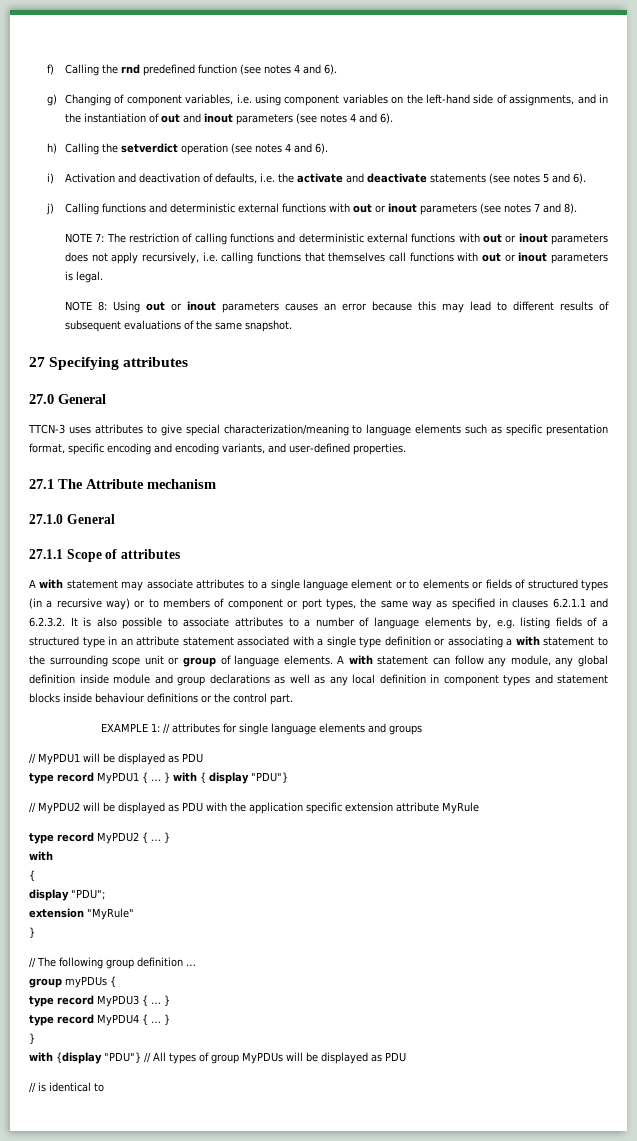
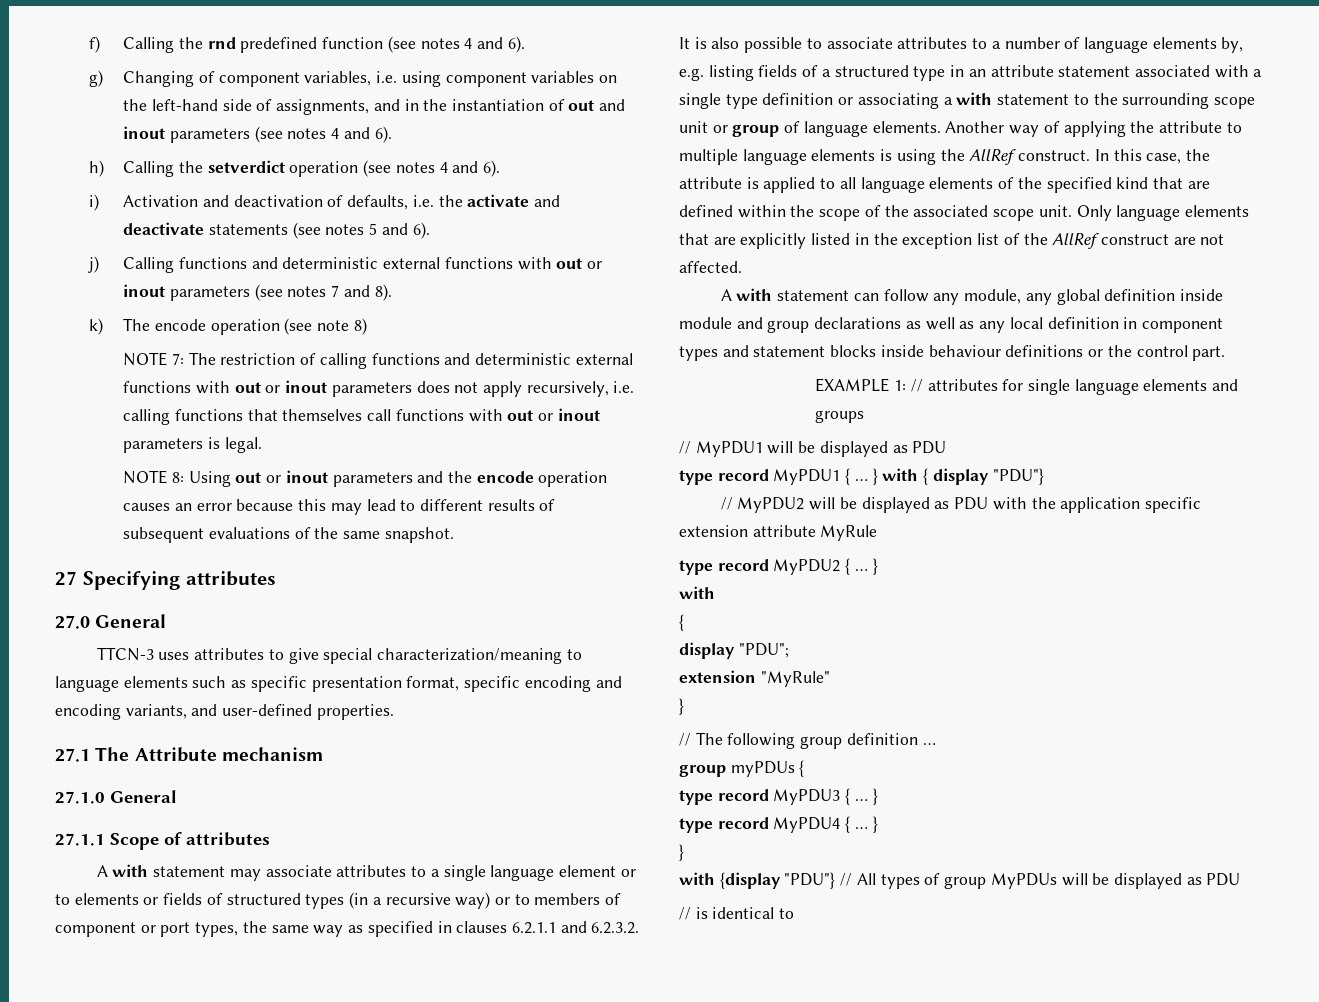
+ k) The encode operation (see note 8)
- NOTE 8: Using out or inout parameters causes an error because this may lead to different results of subsequent evaluations of the same snapshot.
+ NOTE 8: Using out or inout parameters and the encode operation causes an error because this may lead to different results of subsequent evaluations of the same snapshot.
- A with statement may associate attributes to a single language element or to elements or fields of structured types (in a recursive way) or to members of component or port types, the same way as specified in clauses 6.2.1.1 and 6.2.3.2. It is also possible to associate attributes to a number of language elements by, e.g. listing fields of a structured type in an attribute statement associated with a single type definition or associating a with statement to the surrounding scope unit or group of language elements. A with statement can follow any module, any global definition inside module and group declarations as well as any local definition in component types and statement blocks inside behaviour definitions or the control part.
+ A with statement may associate attributes to a single language element or to elements or fields of structured types (in a recursive way) or to members of component or port types, the same way as specified in clauses 6.2.1.1 and 6.2.3.2. It is also possible to associate attributes to a number of language elements by, e.g. listing fields of a structured type in an attribute statement associated with a single type definition or associating a with statement to the surrounding scope unit or group of language elements. Another way of applying the attribute to multiple language elements is using the AllRef construct. In this case, the attribute is applied to all language elements of the specified kind that are defined within the scope of the associated scope unit. Only language elements that are explicitly listed in the exception list of the AllRef construct are not affected.
+ A with statement can follow any module, any global definition inside module and group declarations as well as any local definition in component types and statement blocks inside behaviour definitions or the control part.

